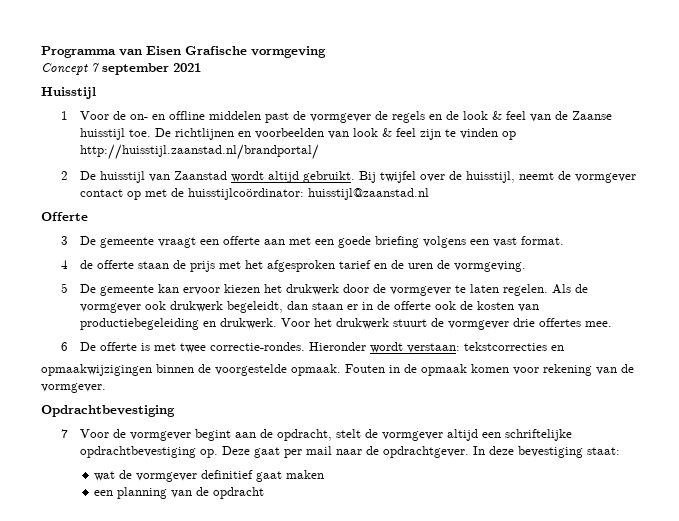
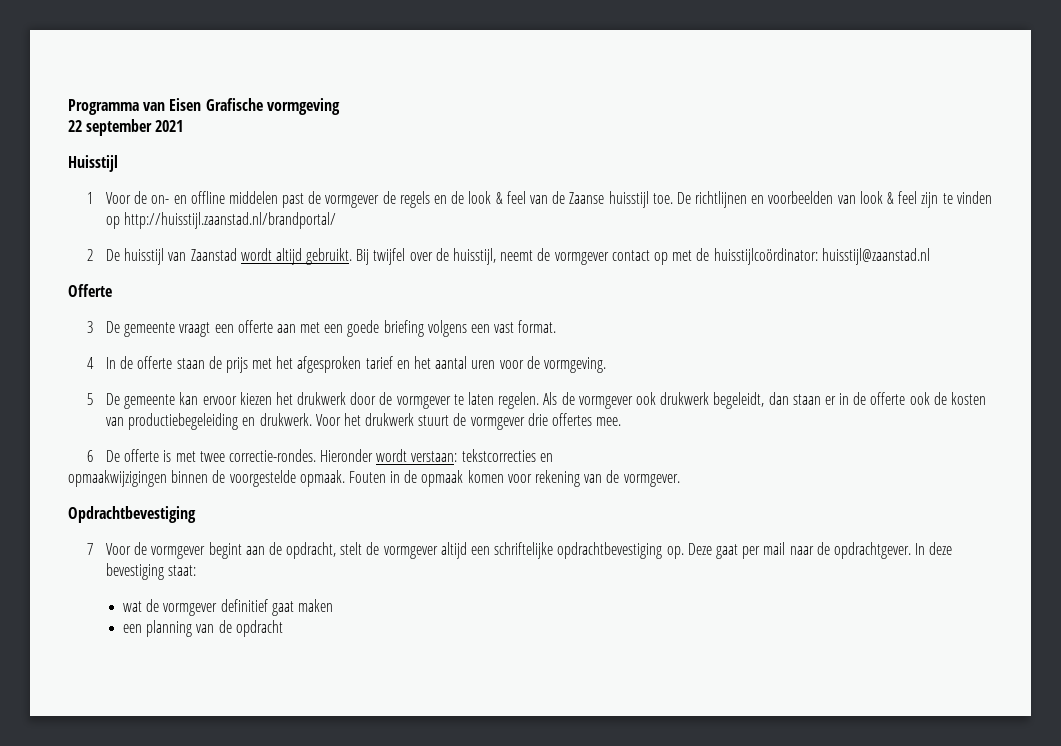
- Concept 7 september 2021
+ 22 september 2021
- 4 de offerte staan de prijs met het afgesproken tarief en de uren de vormgeving.
+ 4 In de offerte staan de prijs met het afgesproken tarief en het aantal uren voor de vormgeving.

